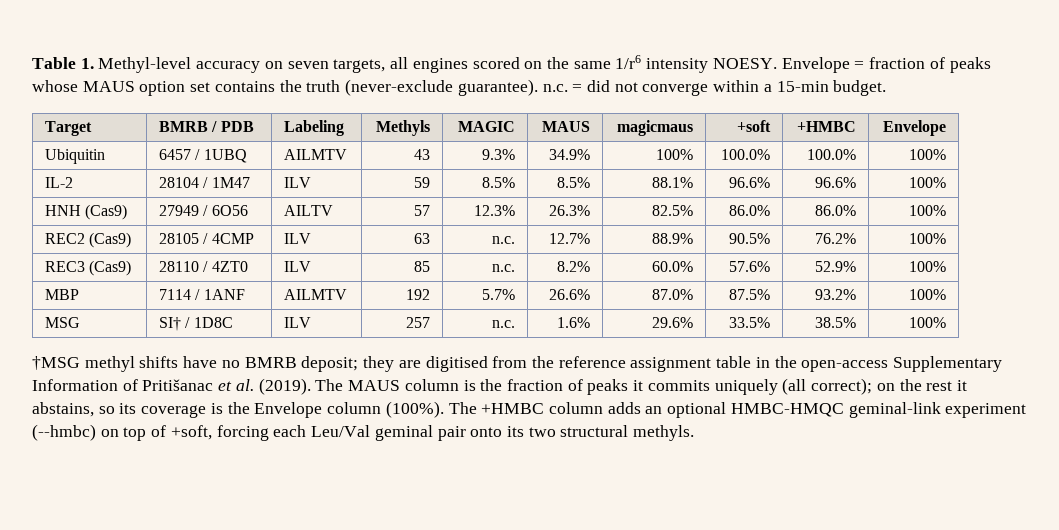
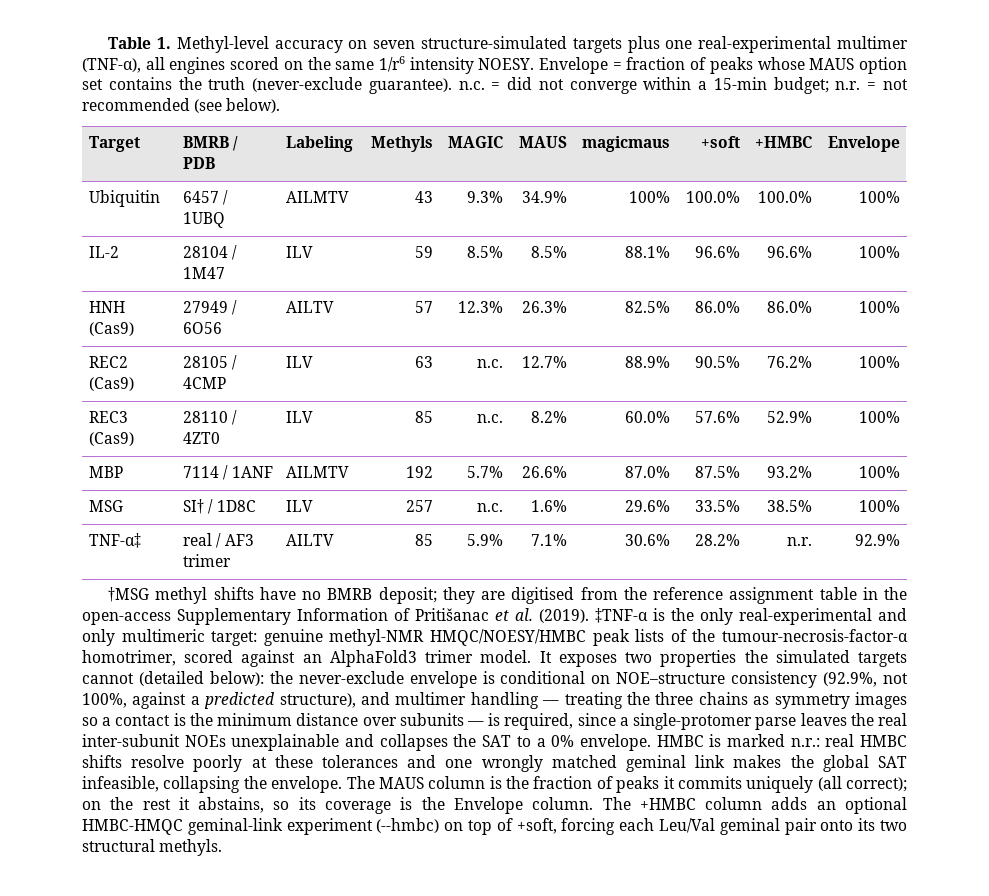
- Table 1. Methyl-level accuracy on seven targets, all engines scored on the same 1/r6 intensity NOESY.
+ Table 1. Methyl-level accuracy on seven structure-simulated targets plus one real-experimental multimer (TNF-α), all engines scored on the same 1/r6 intensity NOESY.
- Envelope = fraction of peaks whose MAUS option set contains the truth (never-exclude guarantee). n.c. = did not converge within a 15-min budget.
+ Envelope = fraction of peaks whose MAUS option set contains the truth (never-exclude guarantee). n.c. = did not converge within a 15-min budget; n.r. = not recommended (see below).
+ TNF-α‡ | real / AF3 trimer | AILTV | 85 | 5.9% | 7.1% | 30.6% | 28.2% | n.r. | 92.9%
+ ‡TNF-α is the only real-experimental and only multimeric target: genuine methyl-NMR HMQC/NOESY/HMBC peak lists of the tumour-necrosis-factor-α homotrimer, scored against an AlphaFold3 trimer model. It exposes two properties the simulated targets cannot (detailed below): the never-exclude envelope is conditional on NOE–structure consistency (92.9%, not 100%, against a predicted structure), and multimer handling — treating the three chains as symmetry images so a contact is the minimum distance over subunits — is required, since a single-protomer parse leaves the real inter-subunit NOEs unexplainable and collapses the SAT to a 0% envelope. HMBC is marked n.r.: real HMBC shifts resolve poorly at these tolerances and one wrongly matched geminal link makes the global SAT infeasible, collapsing the envelope.
- The MAUS column is the fraction of peaks it commits uniquely (all correct); on the rest it abstains, so its coverage is the Envelope column (100%).
+ The MAUS column is the fraction of peaks it commits uniquely (all correct); on the rest it abstains, so its coverage is the Envelope column.

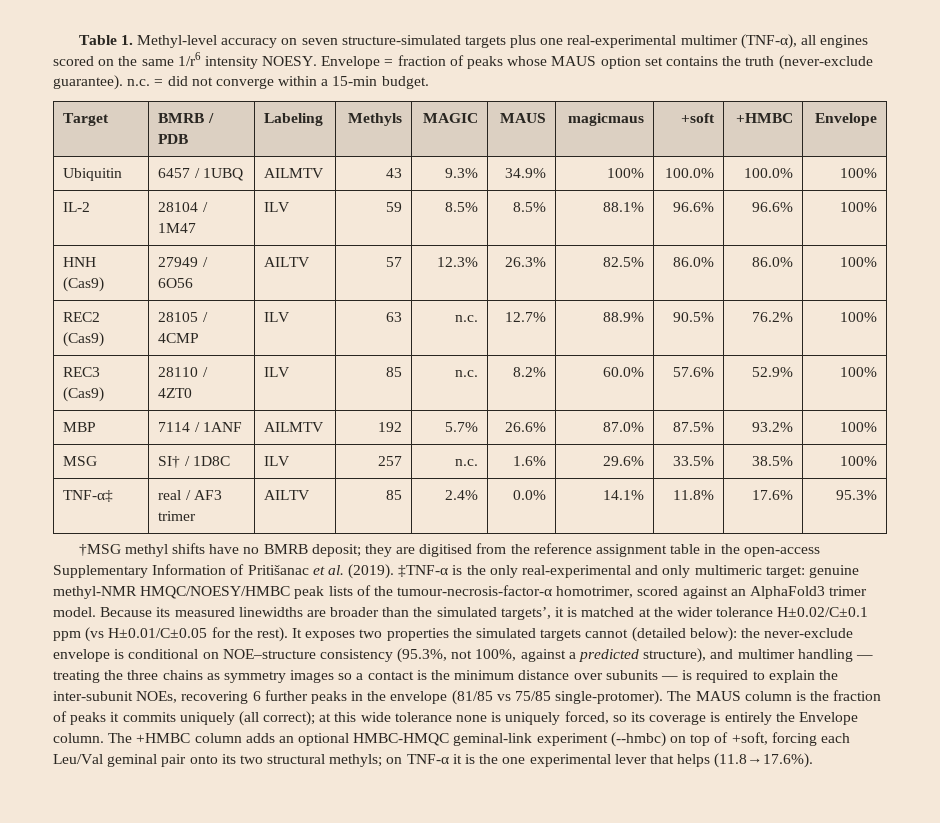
- Envelope = fraction of peaks whose MAUS option set contains the truth (never-exclude guarantee). n.c. = did not converge within a 15-min budget; n.r. = not recommended (see below).
+ Envelope = fraction of peaks whose MAUS option set contains the truth (never-exclude guarantee). n.c. = did not converge within a 15-min budget.
- TNF-α‡ | real / AF3 trimer | AILTV | 85 | 5.9% | 7.1% | 30.6% | 28.2% | n.r. | 92.9%
+ TNF-α‡ | real / AF3 trimer | AILTV | 85 | 2.4% | 0.0% | 14.1% | 11.8% | 17.6% | 95.3%
+ Because its measured linewidths are broader than the simulated targets’, it is matched at the wider tolerance H±0.02/C±0.1 ppm (vs H±0.01/C±0.05 for the rest).
- It exposes two properties the simulated targets cannot (detailed below): the never-exclude envelope is conditional on NOE–structure consistency (92.9%, not 100%, against a predicted structure), and multimer handling — treating the three chains as symmetry images so a contact is the minimum distance over subunits — is required, since a single-protomer parse leaves the real inter-subunit NOEs unexplainable and collapses the SAT to a 0% envelope. HMBC is marked n.r.: real HMBC shifts resolve poorly at these tolerances and one wrongly matched geminal link makes the global SAT infeasible, collapsing the envelope.
+ It exposes two properties the simulated targets cannot (detailed below): the never-exclude envelope is conditional on NOE–structure consistency (95.3%, not 100%, against a predicted structure), and multimer handling — treating the three chains as symmetry images so a contact is the minimum distance over subunits — is required to explain the inter-subunit NOEs, recovering 6 further peaks in the envelope (81/85 vs 75/85 single-protomer).
- The MAUS column is the fraction of peaks it commits uniquely (all correct); on the rest it abstains, so its coverage is the Envelope column.
+ The MAUS column is the fraction of peaks it commits uniquely (all correct); at this wide tolerance none is uniquely forced, so its coverage is entirely the Envelope column.
- The +HMBC column adds an optional HMBC-HMQC geminal-link experiment (--hmbc) on top of +soft, forcing each Leu/Val geminal pair onto its two structural methyls.
+ The +HMBC column adds an optional HMBC-HMQC geminal-link experiment (--hmbc) on top of +soft, forcing each Leu/Val geminal pair onto its two structural methyls; on TNF-α it is the one experimental lever that helps (11.8→17.6%).

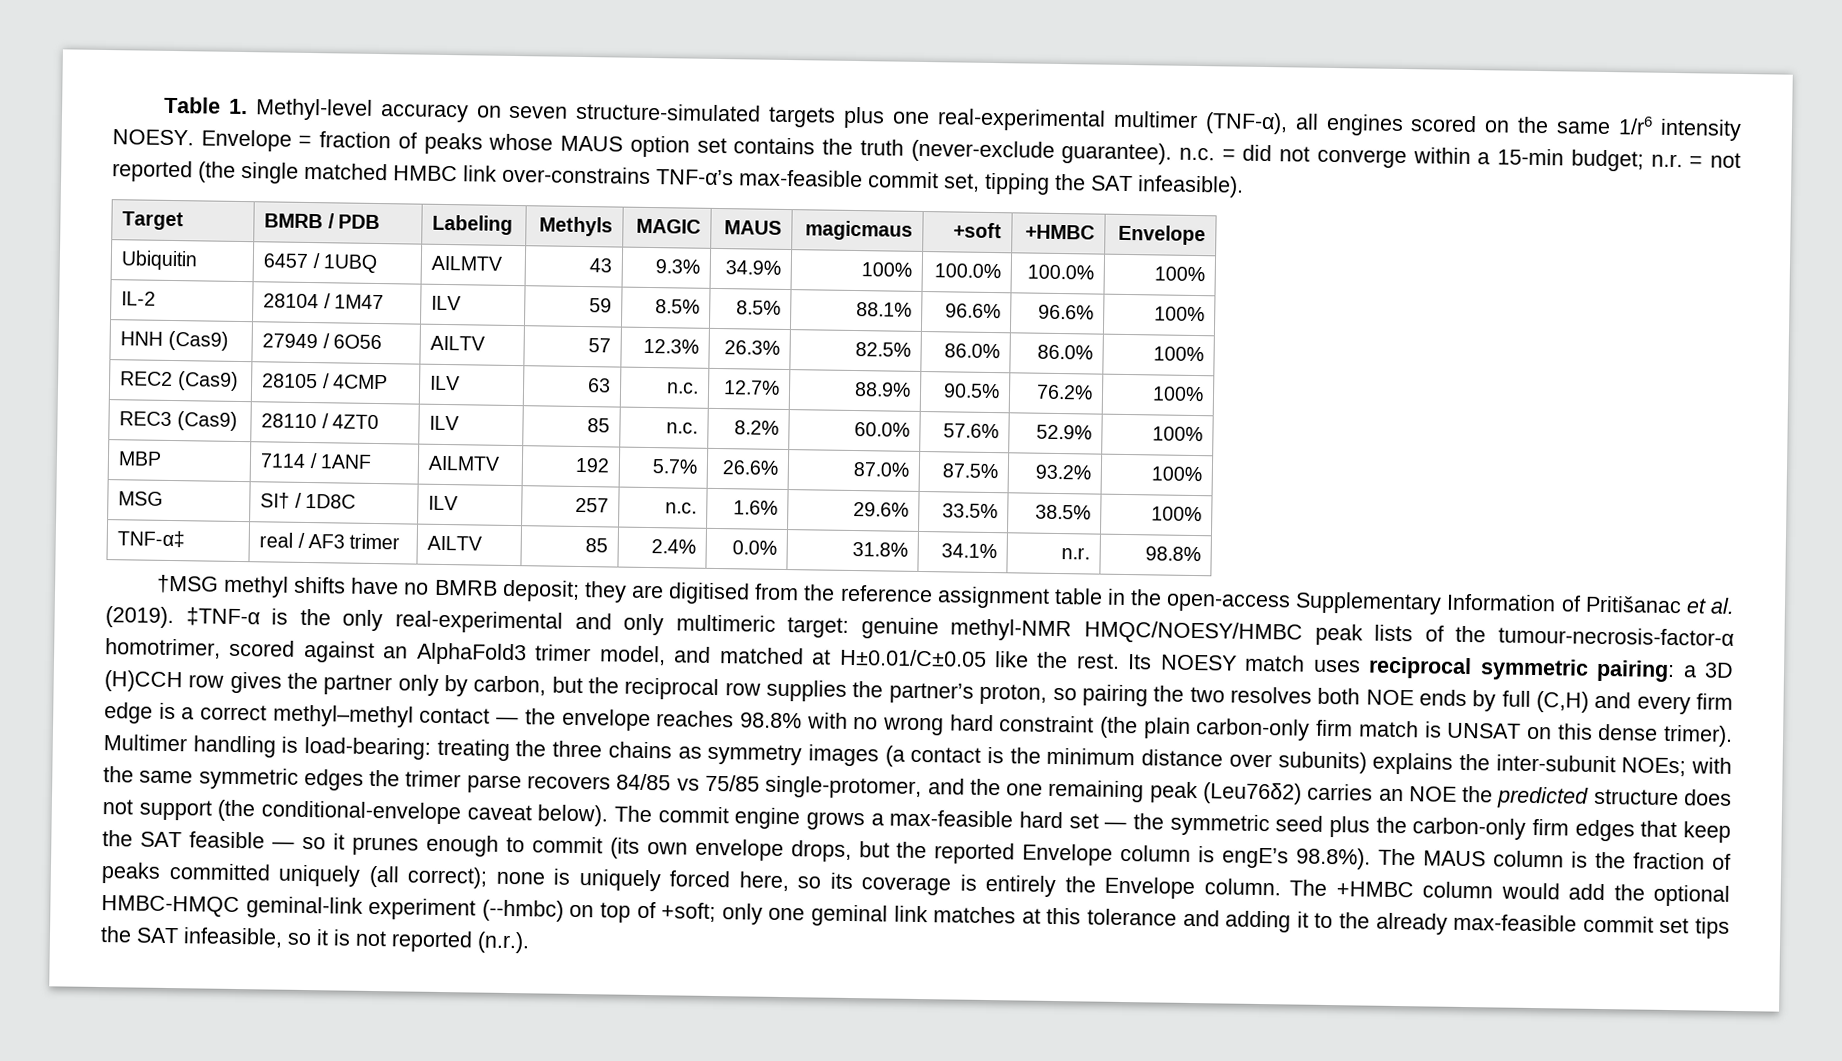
- Envelope = fraction of peaks whose MAUS option set contains the truth (never-exclude guarantee). n.c. = did not converge within a 15-min budget.
+ Envelope = fraction of peaks whose MAUS option set contains the truth (never-exclude guarantee). n.c. = did not converge within a 15-min budget; n.r. = not reported (the single matched HMBC link over-constrains TNF-α’s max-feasible commit set, tipping the SAT infeasible).
- TNF-α‡ | real / AF3 trimer | AILTV | 85 | 2.4% | 0.0% | 14.1% | 11.8% | 17.6% | 95.3%
+ TNF-α‡ | real / AF3 trimer | AILTV | 85 | 2.4% | 0.0% | 31.8% | 34.1% | n.r. | 98.8%
- ‡TNF-α is the only real-experimental and only multimeric target: genuine methyl-NMR HMQC/NOESY/HMBC peak lists of the tumour-necrosis-factor-α homotrimer, scored against an AlphaFold3 trimer model. Because its measured linewidths are broader than the simulated targets’, it is matched at the wider tolerance H±0.02/C±0.1 ppm (vs H±0.01/C±0.05 for the rest). It exposes two properties the simulated targets cannot (detailed below): the never-exclude envelope is conditional on NOE–structure consistency (95.3%, not 100%, against a predicted structure), and multimer handling — treating the three chains as symmetry images so a contact is the minimum distance over subunits — is required to explain the inter-subunit NOEs, recovering 6 further peaks in the envelope (81/85 vs 75/85 single-protomer). The MAUS column is the fraction of peaks it commits uniquely (all correct); at this wide tolerance none is uniquely forced, so its coverage is entirely the Envelope column.
+ ‡TNF-α is the only real-experimental and only multimeric target: genuine methyl-NMR HMQC/NOESY/HMBC peak lists of the tumour-necrosis-factor-α homotrimer, scored against an AlphaFold3 trimer model, and matched at H±0.01/C±0.05 like the rest. Its NOESY match uses reciprocal symmetric pairing: a 3D (H)CCH row gives the partner only by carbon, but the reciprocal row supplies the partner’s proton, so pairing the two resolves both NOE ends by full (C,H) and every firm edge is a correct methyl–methyl contact — the envelope reaches 98.8% with no wrong hard constraint (the plain carbon-only firm match is UNSAT on this dense trimer). Multimer handling is load-bearing: treating the three chains as symmetry images (a contact is the minimum distance over subunits) explains the inter-subunit NOEs; with the same symmetric edges the trimer parse recovers 84/85 vs 75/85 single-protomer, and the one remaining peak (Leu76δ2) carries an NOE the predicted structure does not support (the conditional-envelope caveat below). The commit engine grows a max-feasible hard set — the symmetric seed plus the carbon-only firm edges that keep the SAT feasible — so it prunes enough to commit (its own envelope drops, but the reported Envelope column is engE’s 98.8%). The MAUS column is the fraction of peaks committed uniquely (all correct); none is uniquely forced here, so its coverage is entirely the Envelope column.
- The +HMBC column adds an optional HMBC-HMQC geminal-link experiment (--hmbc) on top of +soft, forcing each Leu/Val geminal pair onto its two structural methyls; on TNF-α it is the one experimental lever that helps (11.8→17.6%).
+ The +HMBC column would add the optional HMBC-HMQC geminal-link experiment (--hmbc) on top of +soft; only one geminal link matches at this tolerance and adding it to the already max-feasible commit set tips the SAT infeasible, so it is not reported (n.r.).

